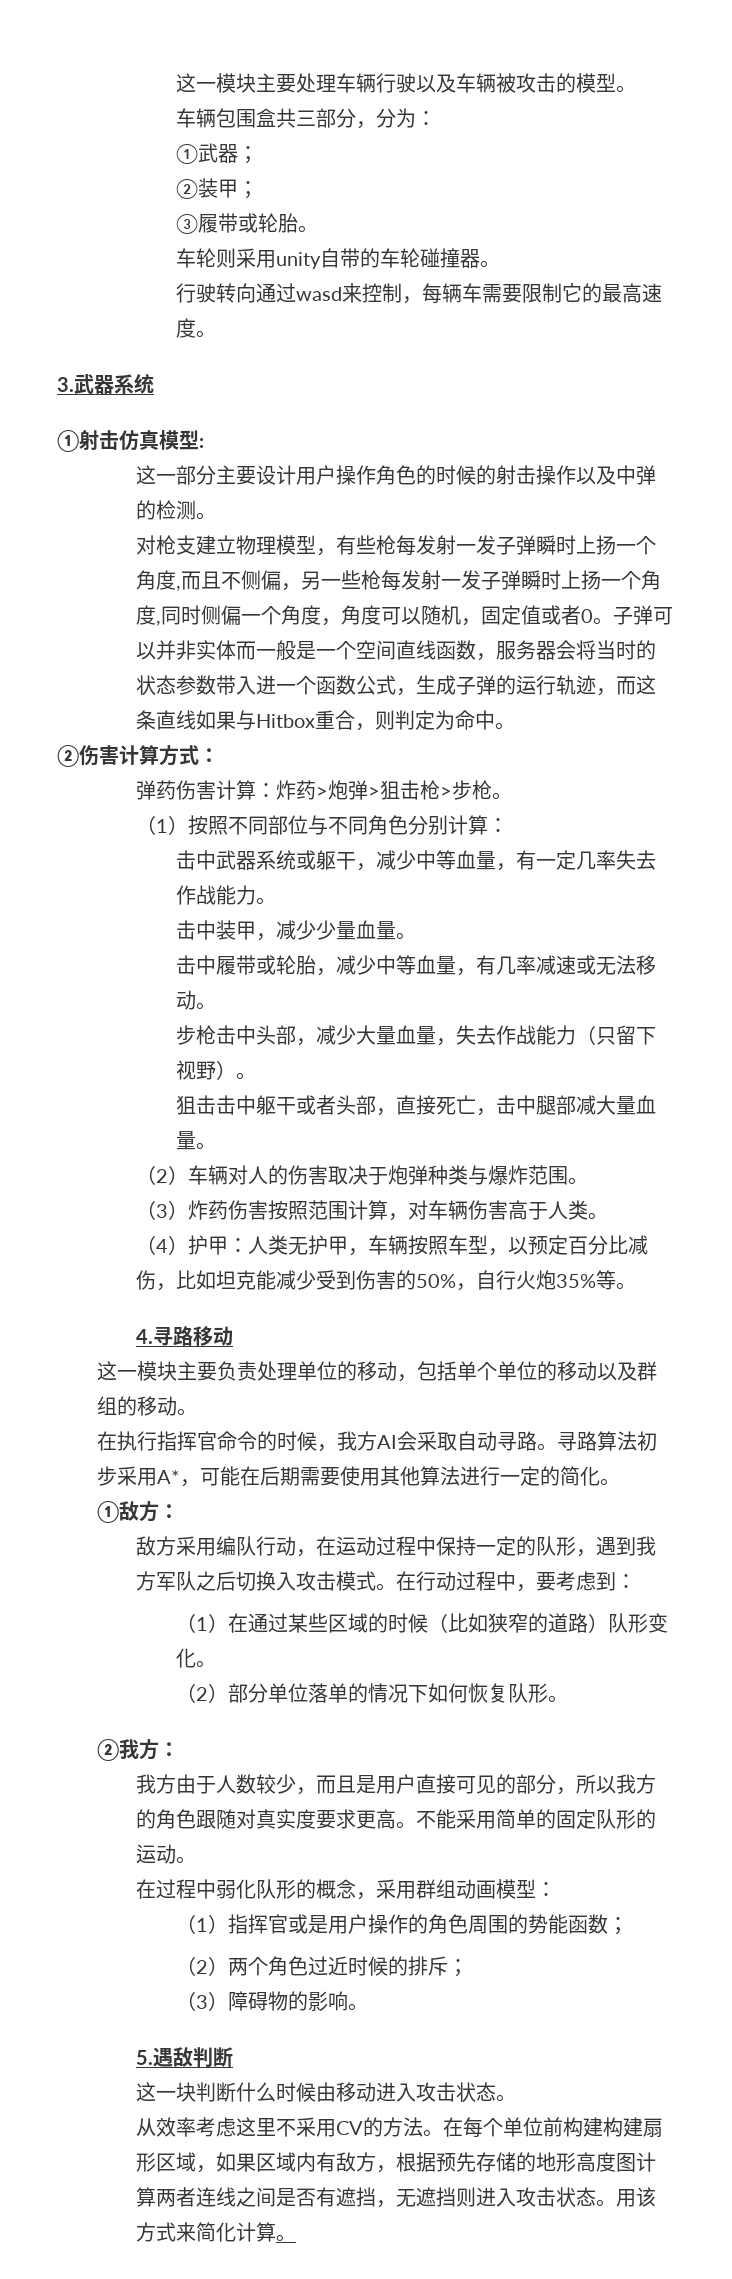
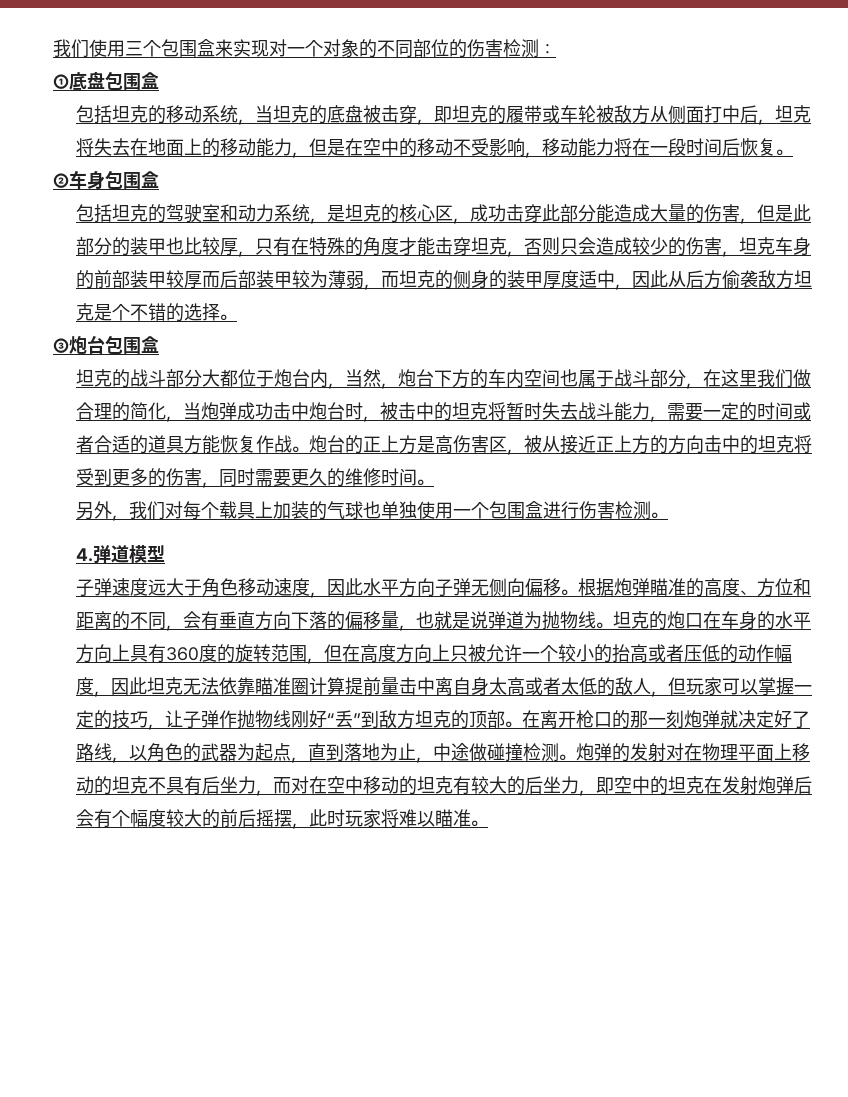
- 这一模块主要处理车辆行驶以及车辆被攻击的模型。
- 车辆包围盒共三部分，分为：
- ①武器；
- ②装甲；
- ③履带或轮胎。
- 车轮则采用unity自带的车轮碰撞器。
- 行驶转向通过wasd来控制，每辆车需要限制它的最高速度。
- 3.武器系统
- ①射击仿真模型:
- 这一部分主要设计用户操作角色的时候的射击操作以及中弹的检测。
- 对枪支建立物理模型，有些枪每发射一发子弹瞬时上扬一个角度,而且不侧偏，另一些枪每发射一发子弹瞬时上扬一个角度,同时侧偏一个角度，角度可以随机，固定值或者0。子弹可以并非实体而一般是一个空间直线函数，服务器会将当时的状态参数带入进一个函数公式，生成子弹的运行轨迹，而这条直线如果与Hitbox重合，则判定为命中。
- ②伤害计算方式：
- 弹药伤害计算：炸药>炮弹>狙击枪>步枪。
- （1）按照不同部位与不同角色分别计算：
- 击中武器系统或躯干，减少中等血量，有一定几率失去作战能力。
- 击中装甲，减少少量血量。
- 击中履带或轮胎，减少中等血量，有几率减速或无法移动。
- 步枪击中头部，减少大量血量，失去作战能力（只留下视野）。
- 狙击击中躯干或者头部，直接死亡，击中腿部减大量血量。
- （2）车辆对人的伤害取决于炮弹种类与爆炸范围。
- （3）炸药伤害按照范围计算，对车辆伤害高于人类。
- （4）护甲：人类无护甲，车辆按照车型，以预定百分比减伤，比如坦克能减少受到伤害的50%，自行火炮35%等。
- 4.寻路移动
- 这一模块主要负责处理单位的移动，包括单个单位的移动以及群组的移动。
- 在执行指挥官命令的时候，我方AI会采取自动寻路。寻路算法初步采用A*，可能在后期需要使用其他算法进行一定的简化。
- ①敌方：
- 敌方采用编队行动，在运动过程中保持一定的队形，遇到我方军队之后切换入攻击模式。在行动过程中，要考虑到：
- （1）在通过某些区域的时候（比如狭窄的道路）队形变化。
- （2）部分单位落单的情况下如何恢复队形。
- ②我方：
- 我方由于人数较少，而且是用户直接可见的部分，所以我方的角色跟随对真实度要求更高。不能采用简单的固定队形的运动。
- 在过程中弱化队形的概念，采用群组动画模型：
- （1）指挥官或是用户操作的角色周围的势能函数；
- （2）两个角色过近时候的排斥；
- （3）障碍物的影响。
- 5.遇敌判断
- 这一块判断什么时候由移动进入攻击状态。
- 从效率考虑这里不采用CV的方法。在每个单位前构建构建扇形区域，如果区域内有敌方，根据预先存储的地形高度图计算两者连线之间是否有遮挡，无遮挡则进入攻击状态。用该方式来简化计算。
+ 我们使用三个包围盒来实现对一个对象的不同部位的伤害检测：
+ ①底盘包围盒
+ 包括坦克的移动系统，当坦克的底盘被击穿，即坦克的履带或车轮被敌方从侧面打中后，坦克将失去在地面上的移动能力，但是在空中的移动不受影响，移动能力将在一段时间后恢复。
+ ②车身包围盒
+ 包括坦克的驾驶室和动力系统，是坦克的核心区，成功击穿此部分能造成大量的伤害，但是此部分的装甲也比较厚，只有在特殊的角度才能击穿坦克，否则只会造成较少的伤害，坦克车身的前部装甲较厚而后部装甲较为薄弱，而坦克的侧身的装甲厚度适中，因此从后方偷袭敌方坦克是个不错的选择。
+ ③炮台包围盒
+ 坦克的战斗部分大都位于炮台内，当然，炮台下方的车内空间也属于战斗部分，在这里我们做合理的简化，当炮弹成功击中炮台时，被击中的坦克将暂时失去战斗能力，需要一定的时间或者合适的道具方能恢复作战。炮台的正上方是高伤害区，被从接近正上方的方向击中的坦克将受到更多的伤害，同时需要更久的维修时间。
+ 另外，我们对每个载具上加装的气球也单独使用一个包围盒进行伤害检测。
+ 4.弹道模型
+ 子弹速度远大于角色移动速度，因此水平方向子弹无侧向偏移。根据炮弹瞄准的高度、方位和距离的不同，会有垂直方向下落的偏移量，也就是说弹道为抛物线。坦克的炮口在车身的水平方向上具有360度的旋转范围，但在高度方向上只被允许一个较小的抬高或者压低的动作幅度，因此坦克无法依靠瞄准圈计算提前量击中离自身太高或者太低的敌人，但玩家可以掌握一定的技巧，让子弹作抛物线刚好“丢”到敌方坦克的顶部。在离开枪口的那一刻炮弹就决定好了路线，以角色的武器为起点，直到落地为止，中途做碰撞检测。炮弹的发射对在物理平面上移动的坦克不具有后坐力，而对在空中移动的坦克有较大的后坐力，即空中的坦克在发射炮弹后会有个幅度较大的前后摇摆，此时玩家将难以瞄准。

